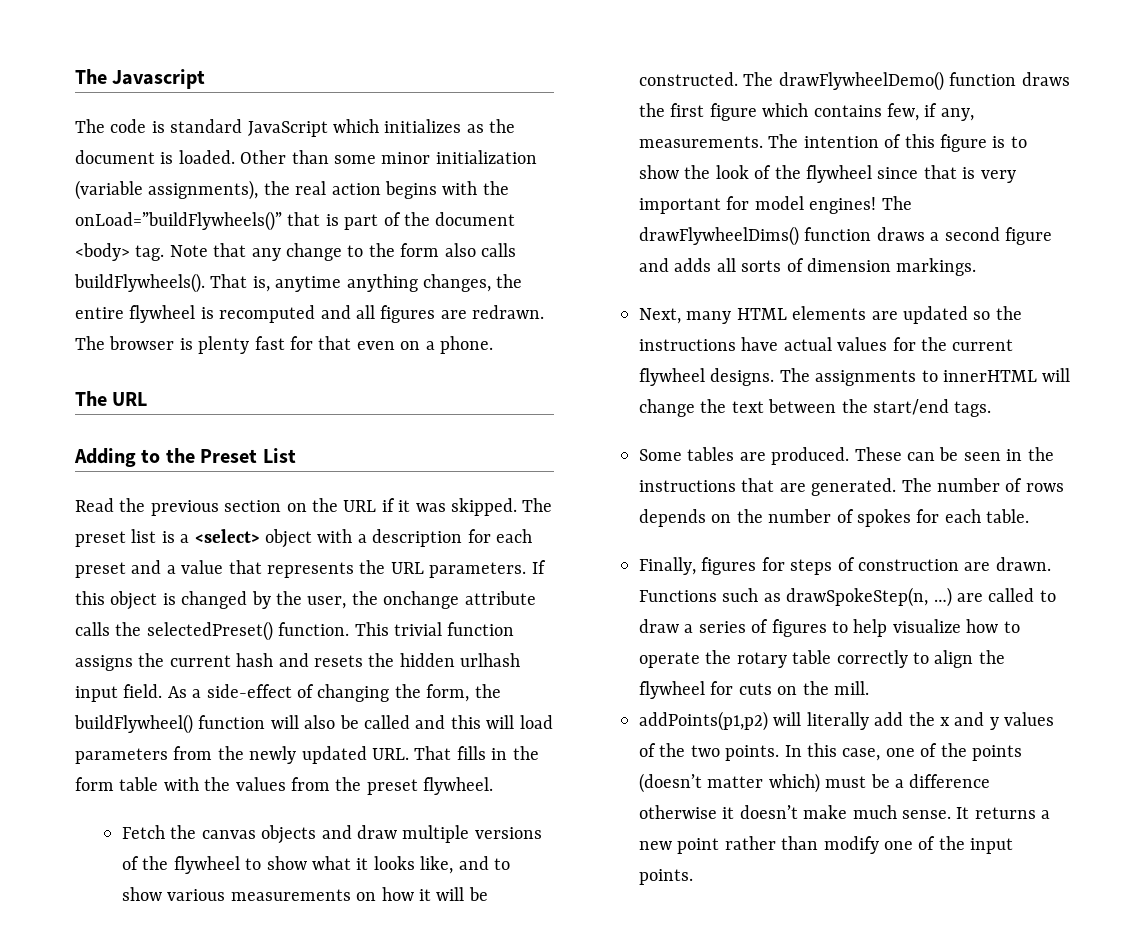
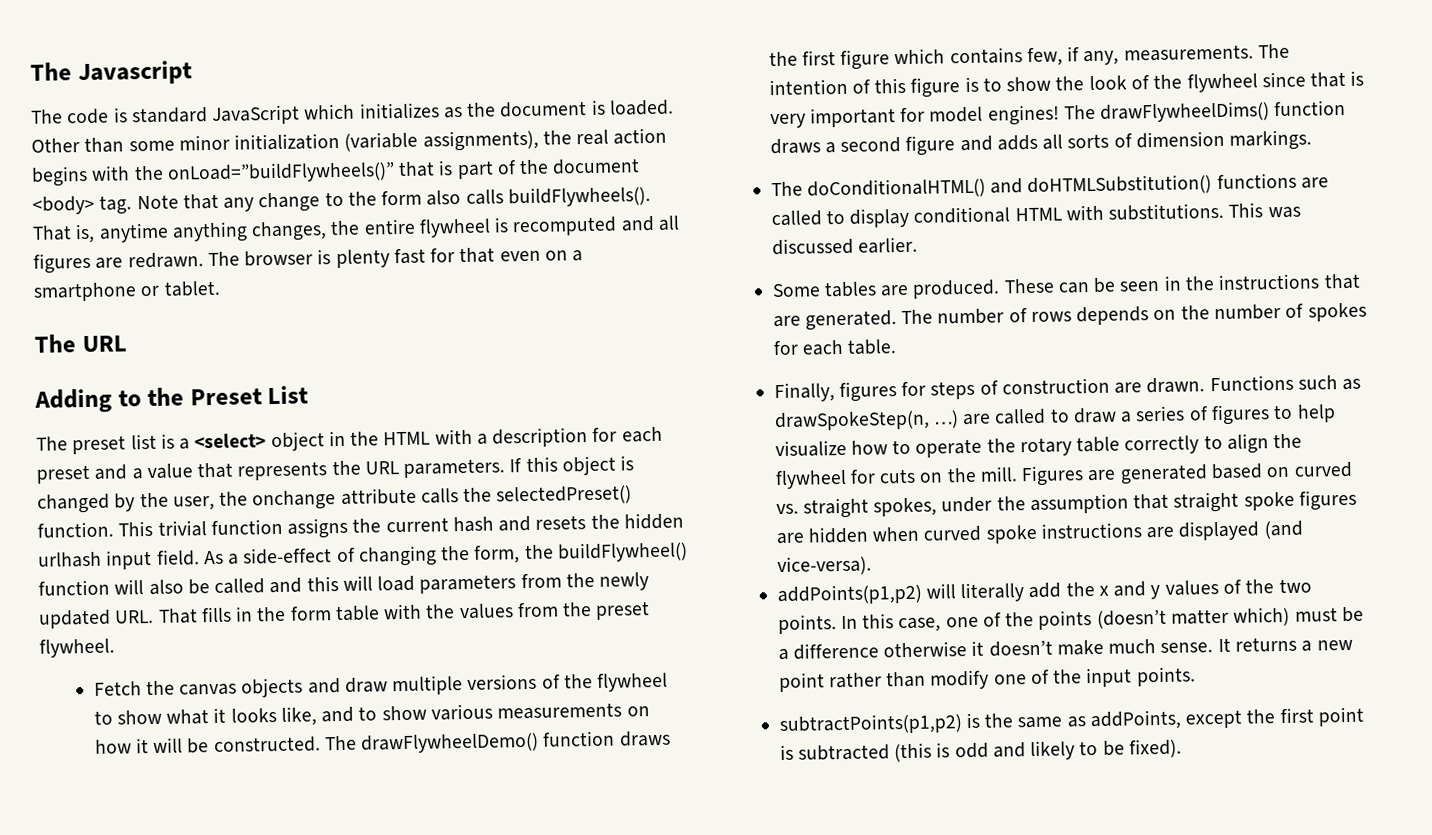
- The browser is plenty fast for that even on a phone.
+ The browser is plenty fast for that even on a smartphone or tablet.
- Read the previous section on the URL if it was skipped. The preset list is a <select> object with a description for each preset and a value that represents the URL parameters.
+ The preset list is a <select> object in the HTML with a description for each preset and a value that represents the URL parameters.
- Next, many HTML elements are updated so the instructions have actual values for the current flywheel designs. The assignments to innerHTML will change the text between the start/end tags.
+ The doConditionalHTML() and doHTMLSubstitution() functions are called to display conditional HTML with substitutions. This was discussed earlier.
+ Figures are generated based on curved vs. straight spokes, under the assumption that straight spoke figures are hidden when curved spoke instructions are displayed (and vice-versa).
+ subtractPoints(p1,p2) is the same as addPoints, except the first point is subtracted (this is odd and likely to be fixed).

